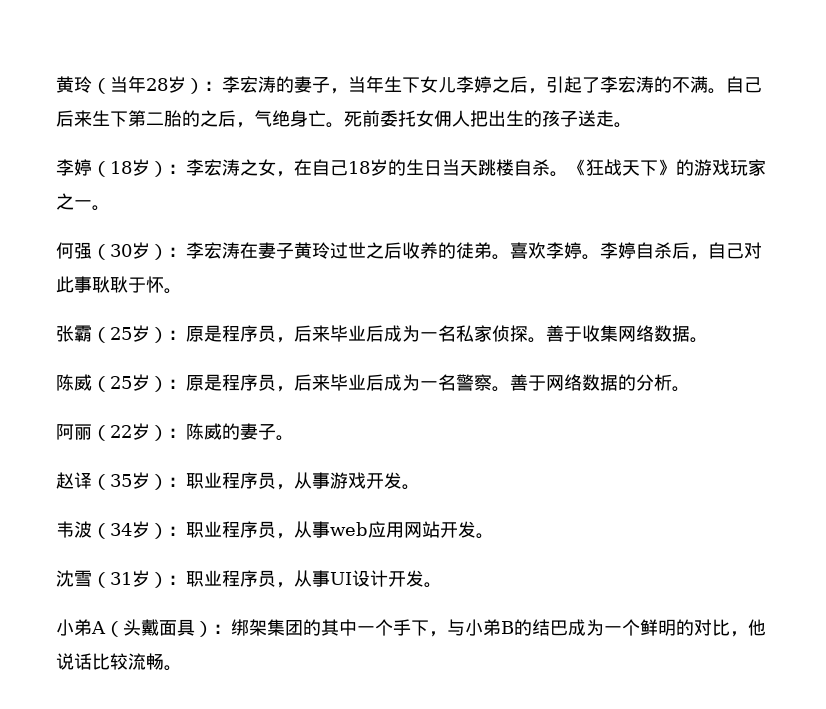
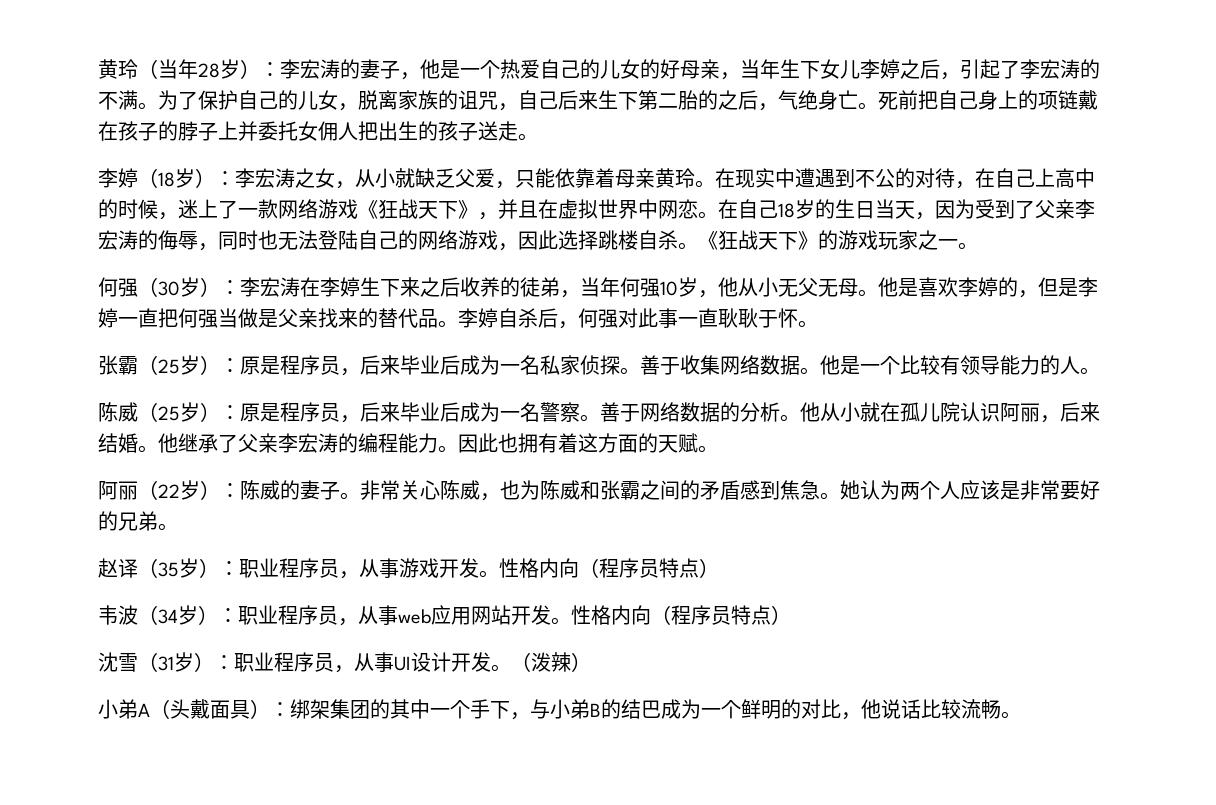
- 黄玲（当年28岁）：李宏涛的妻子，当年生下女儿李婷之后，引起了李宏涛的不满。
+ 黄玲（当年28岁）：李宏涛的妻子，他是一个热爱自己的儿女的好母亲，当年生下女儿李婷之后，引起了李宏涛的不满。
- 自己后来生下第二胎的之后，气绝身亡。
+ 为了保护自己的儿女，脱离家族的诅咒，自己后来生下第二胎的之后，气绝身亡。
- 死前委托女佣人把出生的孩子送走。
+ 死前把自己身上的项链戴在孩子的脖子上并委托女佣人把出生的孩子送走。
- 李婷（18岁）：李宏涛之女，在自己18岁的生日当天跳楼自杀。
+ 李婷（18岁）：李宏涛之女，从小就缺乏父爱，只能依靠着母亲黄玲。在现实中遭遇到不公的对待，在自己上高中的时候，迷上了一款网络游戏《狂战天下》，并且在虚拟世界中网恋。在自己18岁的生日当天，因为受到了父亲李宏涛的侮辱，同时也无法登陆自己的网络游戏，因此选择跳楼自杀。
- 何强（30岁）：李宏涛在妻子黄玲过世之后收养的徒弟。喜欢李婷。李婷自杀后，自己对此事耿耿于怀。
+ 何强（30岁）：李宏涛在李婷生下来之后收养的徒弟，当年何强10岁，他从小无父无母。他是喜欢李婷的，但是李婷一直把何强当做是父亲找来的替代品。李婷自杀后，何强对此事一直耿耿于怀。
+ 他是一个比较有领导能力的人。
+ 他从小就在孤儿院认识阿丽，后来结婚。他继承了父亲李宏涛的编程能力。因此也拥有着这方面的天赋。
+ 非常关心陈威，也为陈威和张霸之间的矛盾感到焦急。她认为两个人应该是非常要好的兄弟。
- 赵译（35岁）：职业程序员，从事游戏开发。
+ 赵译（35岁）：职业程序员，从事游戏开发。性格内向（程序员特点）
- 韦波（34岁）：职业程序员，从事web应用网站开发。
+ 韦波（34岁）：职业程序员，从事web应用网站开发。性格内向（程序员特点）
+ （泼辣）

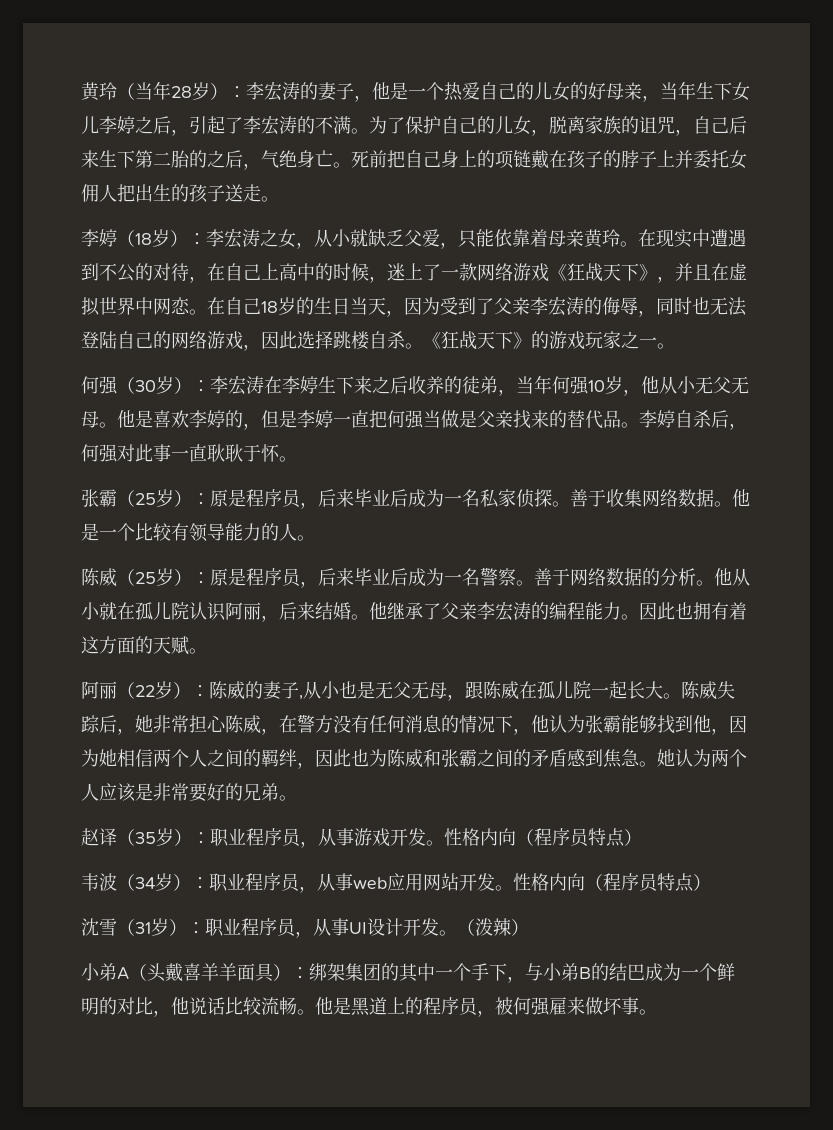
- 阿丽（22岁）：陈威的妻子。非常关心陈威，也为陈威和张霸之间的矛盾感到焦急。
+ 阿丽（22岁）：陈威的妻子,从小也是无父无母，跟陈威在孤儿院一起长大。陈威失踪后，她非常担心陈威，在警方没有任何消息的情况下，他认为张霸能够找到他，因为她相信两个人之间的羁绊，因此也为陈威和张霸之间的矛盾感到焦急。
- 小弟A（头戴面具）：绑架集团的其中一个手下，与小弟B的结巴成为一个鲜明的对比，他说话比较流畅。
+ 小弟A（头戴喜羊羊面具）：绑架集团的其中一个手下，与小弟B的结巴成为一个鲜明的对比，他说话比较流畅。
+ 他是黑道上的程序员，被何强雇来做坏事。

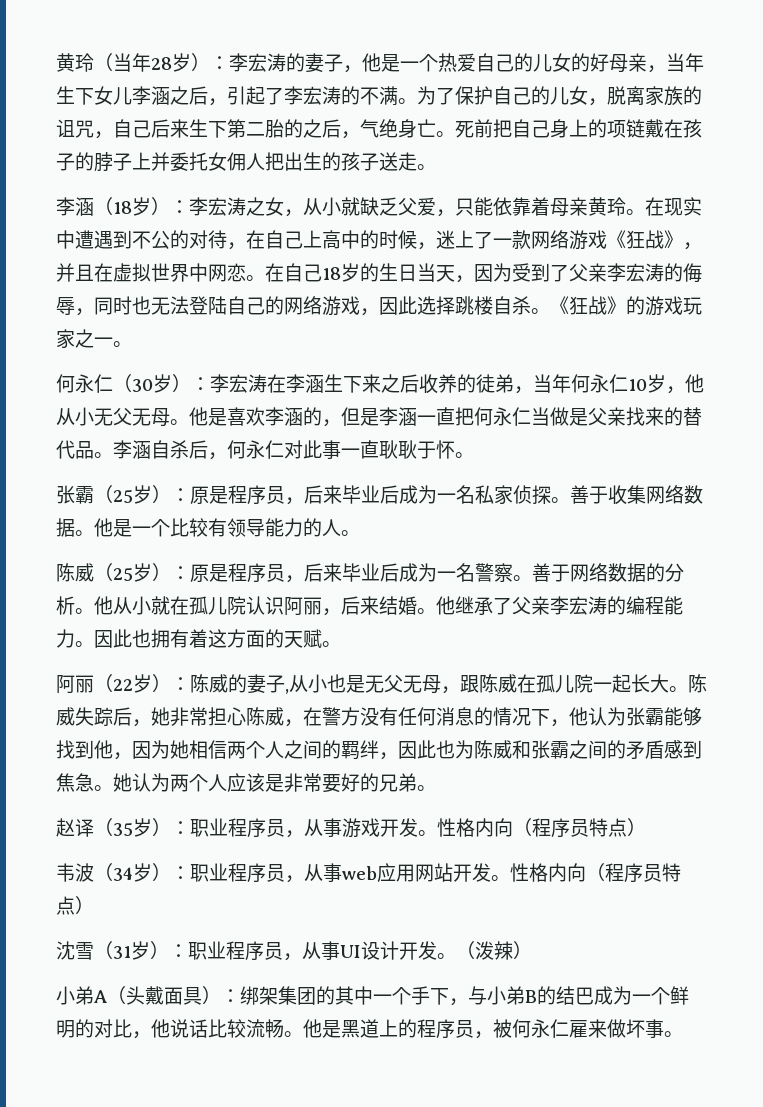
- 黄玲（当年28岁）：李宏涛的妻子，他是一个热爱自己的儿女的好母亲，当年生下女儿李婷之后，引起了李宏涛的不满。
+ 黄玲（当年28岁）：李宏涛的妻子，他是一个热爱自己的儿女的好母亲，当年生下女儿李涵之后，引起了李宏涛的不满。
- 李婷（18岁）：李宏涛之女，从小就缺乏父爱，只能依靠着母亲黄玲。
+ 李涵（18岁）：李宏涛之女，从小就缺乏父爱，只能依靠着母亲黄玲。
- 在现实中遭遇到不公的对待，在自己上高中的时候，迷上了一款网络游戏《狂战天下》，并且在虚拟世界中网恋。
+ 在现实中遭遇到不公的对待，在自己上高中的时候，迷上了一款网络游戏《狂战》，并且在虚拟世界中网恋。
- 《狂战天下》的游戏玩家之一。
+ 《狂战》的游戏玩家之一。
- 何强（30岁）：李宏涛在李婷生下来之后收养的徒弟，当年何强10岁，他从小无父无母。
+ 何永仁（30岁）：李宏涛在李涵生下来之后收养的徒弟，当年何永仁10岁，他从小无父无母。
- 他是喜欢李婷的，但是李婷一直把何强当做是父亲找来的替代品。
+ 他是喜欢李涵的，但是李涵一直把何永仁当做是父亲找来的替代品。
- 李婷自杀后，何强对此事一直耿耿于怀。
+ 李涵自杀后，何永仁对此事一直耿耿于怀。
- 小弟A（头戴喜羊羊面具）：绑架集团的其中一个手下，与小弟B的结巴成为一个鲜明的对比，他说话比较流畅。
+ 小弟A（头戴面具）：绑架集团的其中一个手下，与小弟B的结巴成为一个鲜明的对比，他说话比较流畅。
- 他是黑道上的程序员，被何强雇来做坏事。
+ 他是黑道上的程序员，被何永仁雇来做坏事。

